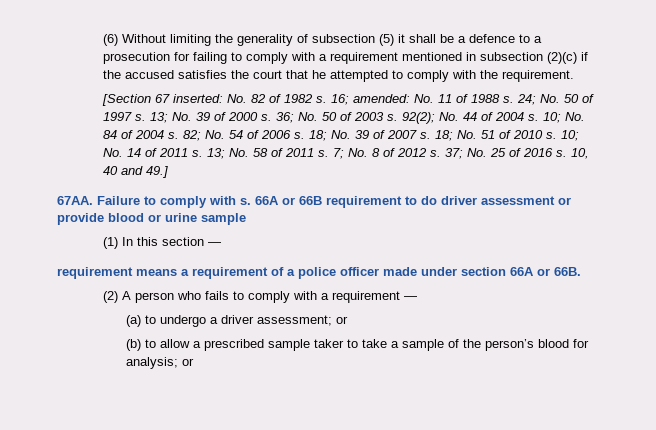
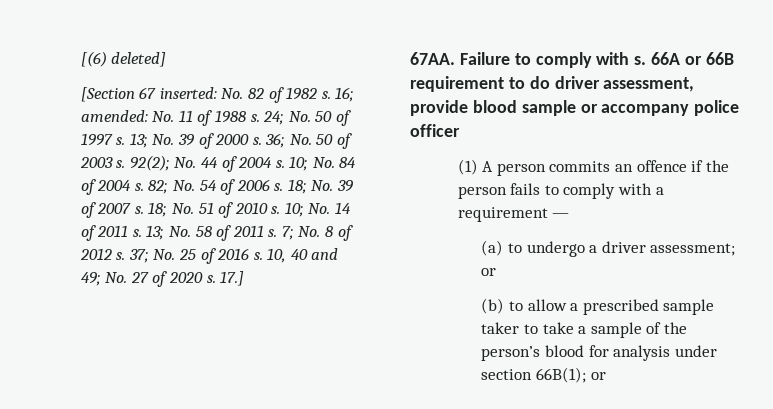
- (6) Without limiting the generality of subsection (5) it shall be a defence to a prosecution for failing to comply with a requirement mentioned in subsection (2)(c) if the accused satisfies the court that he attempted to comply with the requirement.
+ [(6) deleted]
- 10, 40 and 49.]
+ 10, 40 and 49; No. 27 of 2020 s. 17.]
- 66A or 66B requirement to do driver assessment or provide blood or urine sample
- (1) In this section —
- requirement means a requirement of a police officer made under section 66A or 66B.
- (2) A person who fails to comply with a requirement —
+ 66A or 66B requirement to do driver assessment, provide blood sample or accompany police officer
+ (1) A person commits an offence if the person fails to comply with a requirement —
- (b) to allow a prescribed sample taker to take a sample of the person’s blood for analysis; or
+ (b) to allow a prescribed sample taker to take a sample of the person’s blood for analysis under section 66B(1); or

